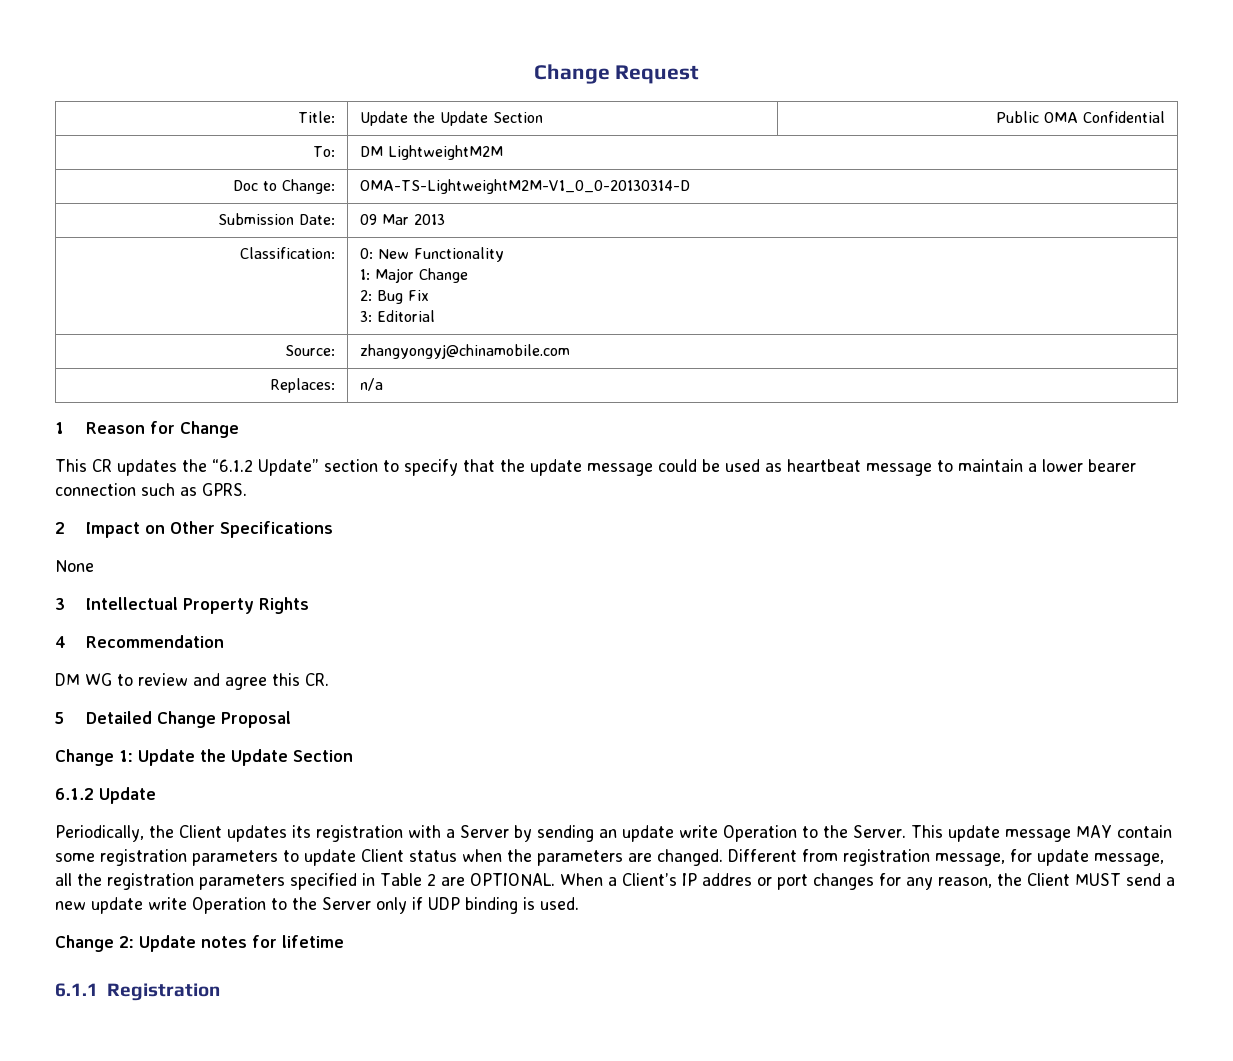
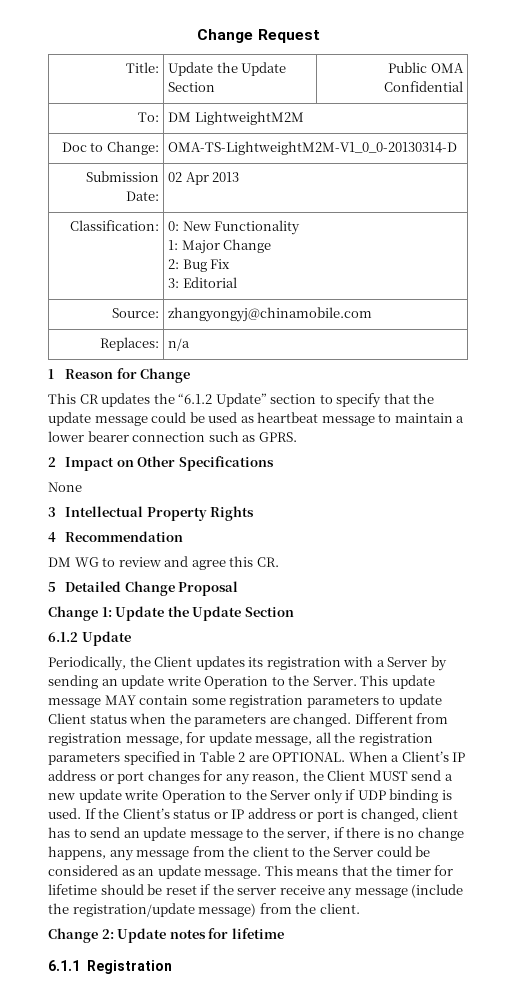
- Submission Date: | 09 Mar 2013
+ Submission Date: | 02 Apr 2013
- When a Client’s IP addres or port changes for any reason, the Client MUST send a new update write Operation to the Server only if UDP binding is used.
+ When a Client’s IP address or port changes for any reason, the Client MUST send a new update write Operation to the Server only if UDP binding is used. If the Client’s status or IP address or port is changed, client has to send an update message to the server, if there is no change happens, any message from the client to the Server could be considered as an update message. This means that the timer for lifetime should be reset if the server receive any message (include the registration/update message) from the client.

